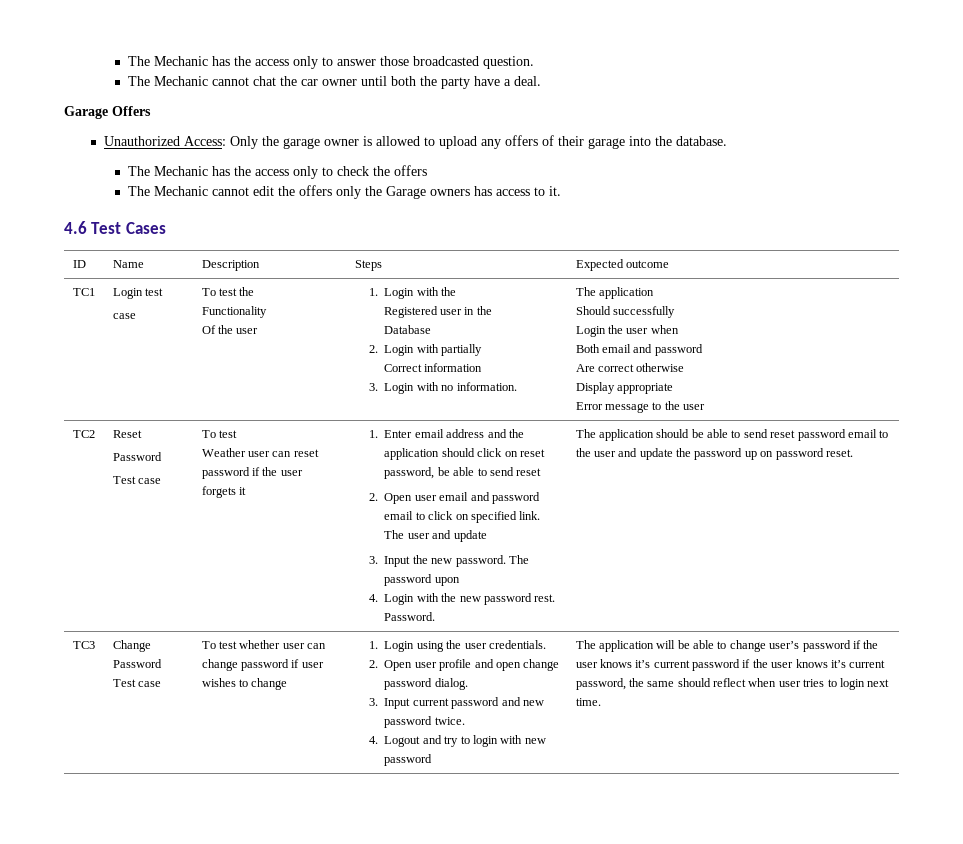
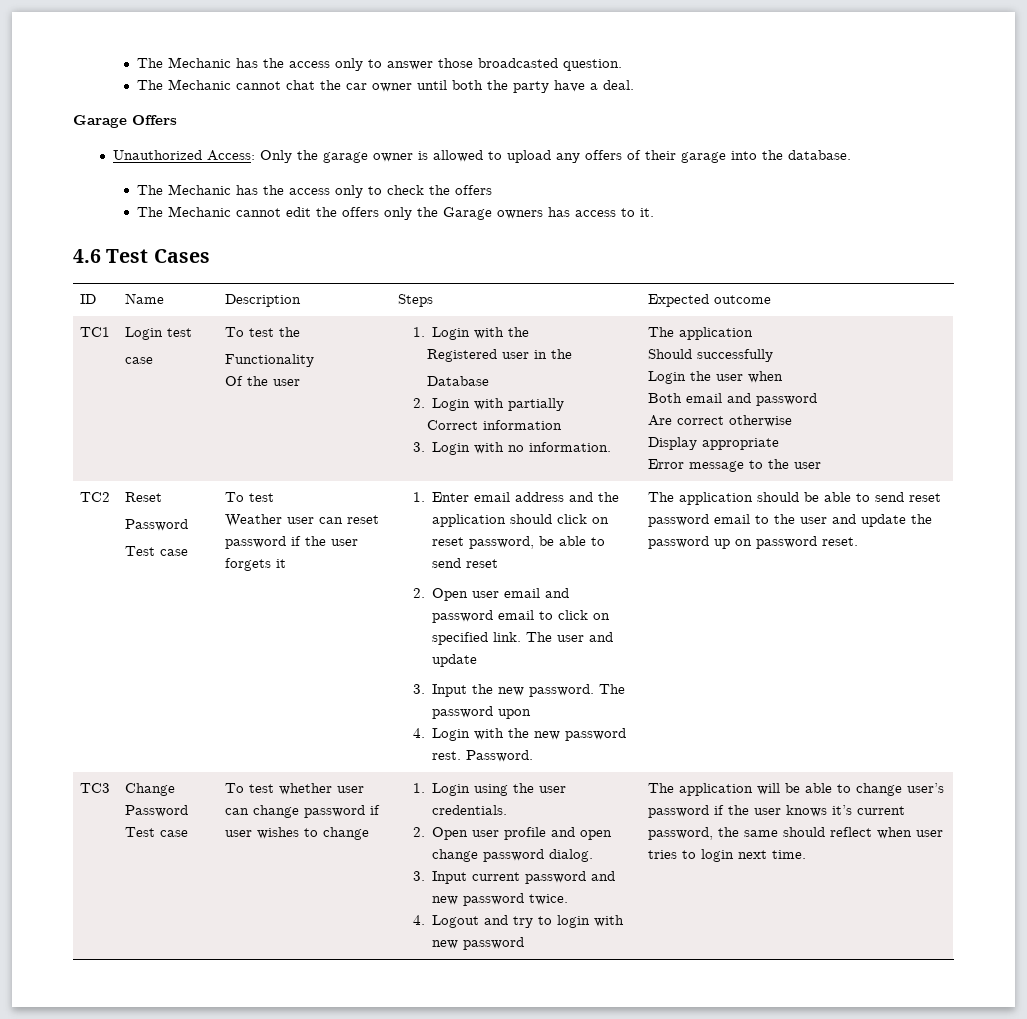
- The application will be able to change user’s password if the user knows it’s current password if the user knows it’s current password, the same should reflect when user tries to login next time.
+ The application will be able to change user’s password if the user knows it’s current password, the same should reflect when user tries to login next time.

